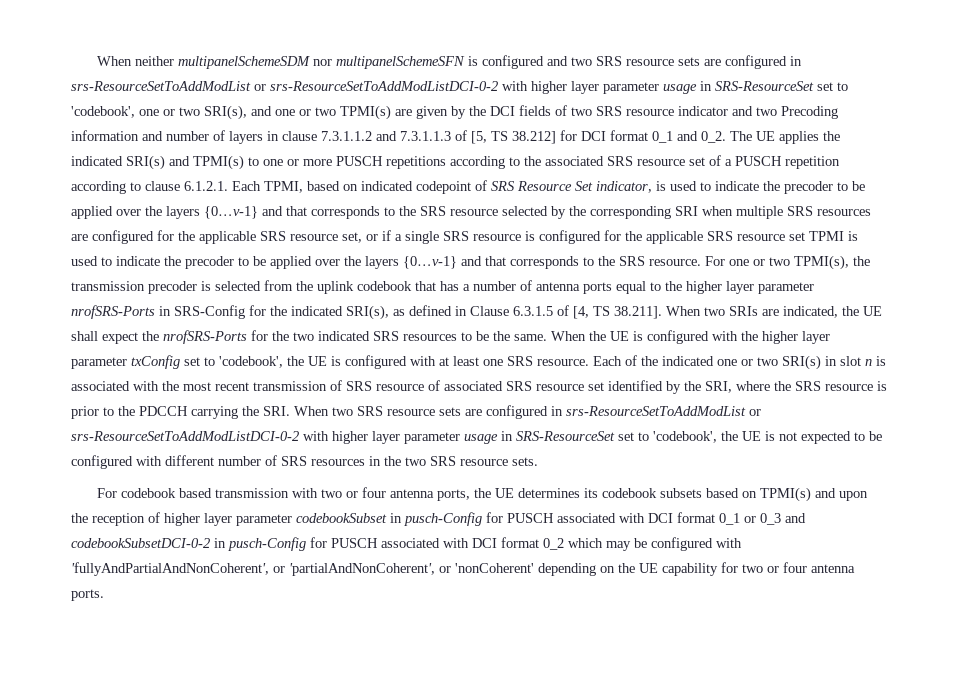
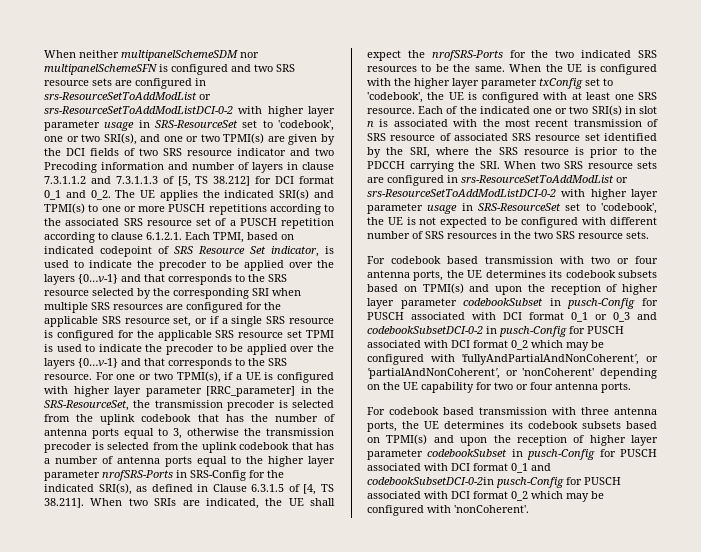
- For one or two TPMI(s), the transmission precoder is selected from the uplink codebook that has a number of antenna ports equal to the higher layer parameter nrofSRS-Ports in SRS-Config for the indicated SRI(s), as defined in Clause 6.3.1.5 of [4, TS 38.211]. When two SRIs are indicated, the UE shall expect the nrofSRS-Ports for the two indicated SRS resources to be the same.
+ For one or two TPMI(s), if a UE is configured with higher layer parameter [RRC_parameter] in the SRS-ResourceSet, the transmission precoder is selected from the uplink codebook that has the number of antenna ports equal to 3, otherwise the transmission precoder is selected from the uplink codebook that has a number of antenna ports equal to the higher layer parameter nrofSRS-Ports in SRS-Config for the indicated SRI(s), as defined in Clause 6.3.1.5 of [4, TS 38.211]. When two SRIs are indicated, the UE shall expect the nrofSRS-Ports for the two indicated SRS resources to be the same.
+ For codebook based transmission with three antenna ports, the UE determines its codebook subsets based on TPMI(s) and upon the reception of higher layer parameter codebookSubset in pusch-Config for PUSCH associated with DCI format 0_1 and codebookSubsetDCI-0-2in pusch-Config for PUSCH associated with DCI format 0_2 which may be configured with 'nonCoherent'.

